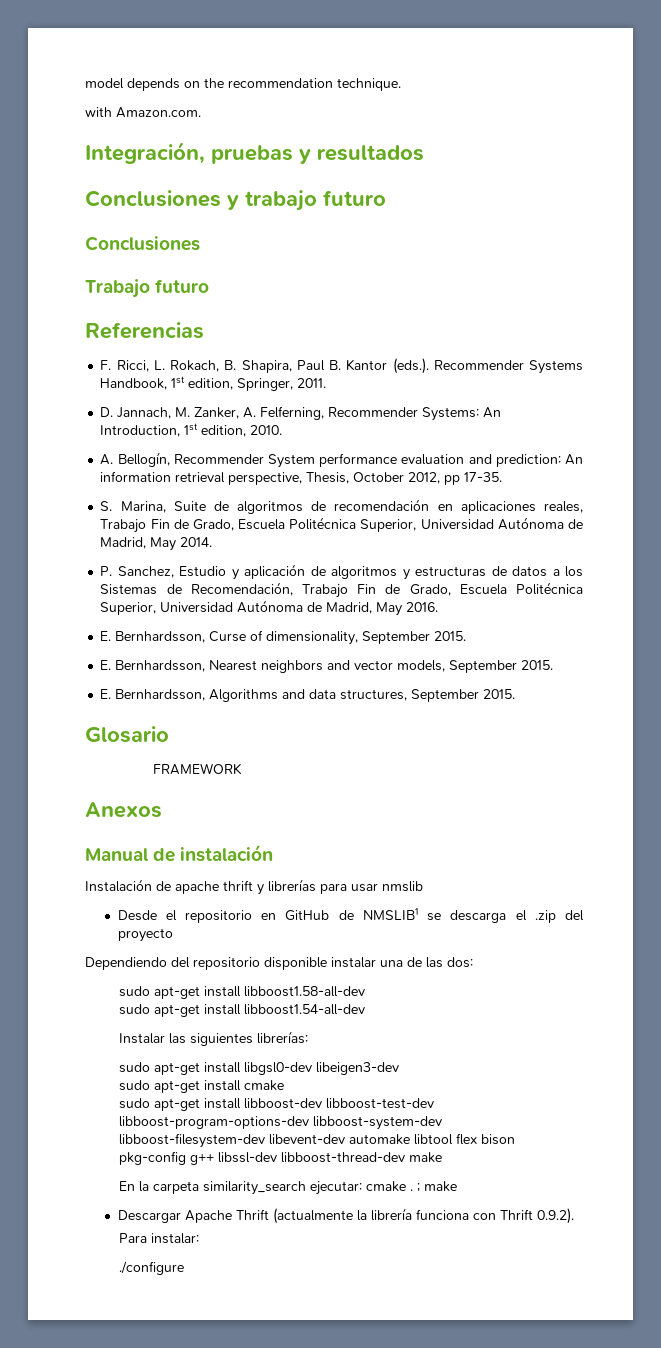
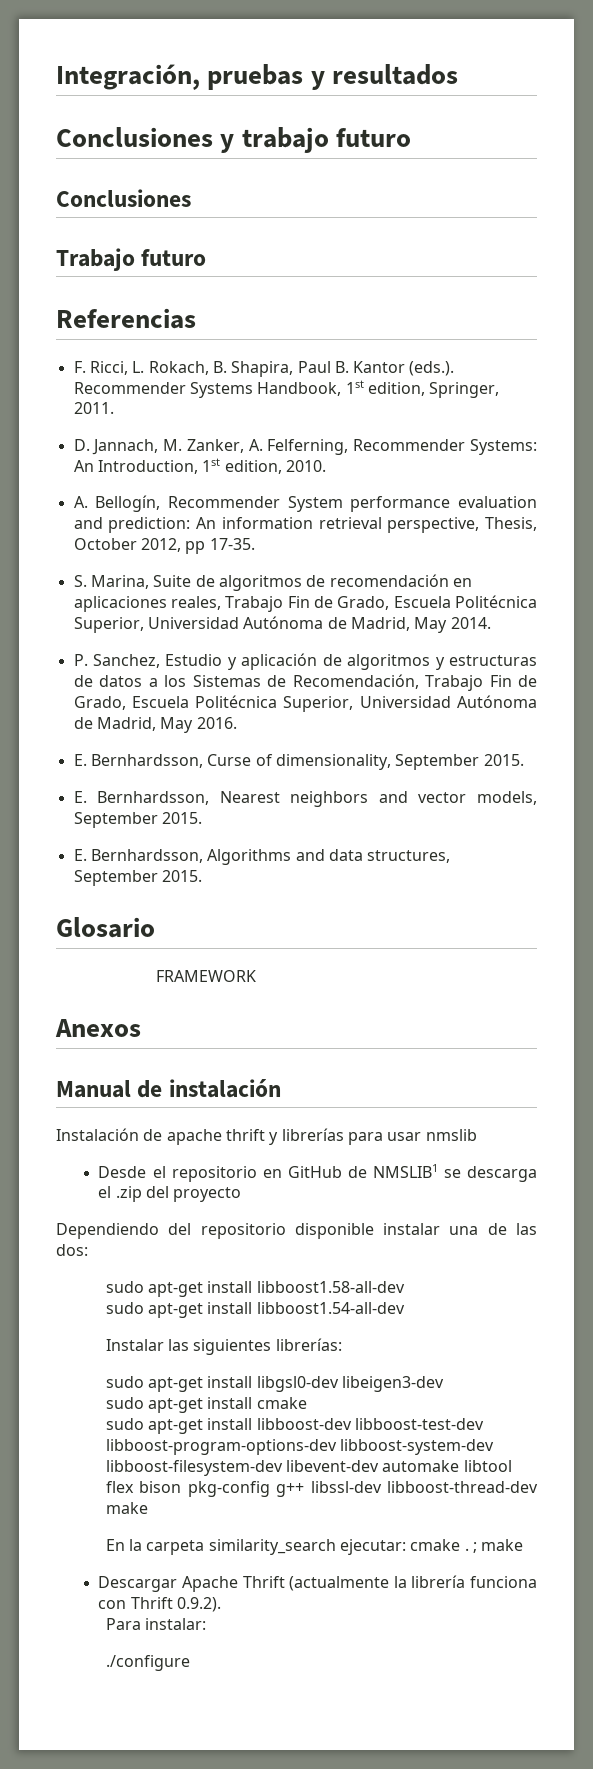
- model depends on the recommendation technique.
- with Amazon.com.

